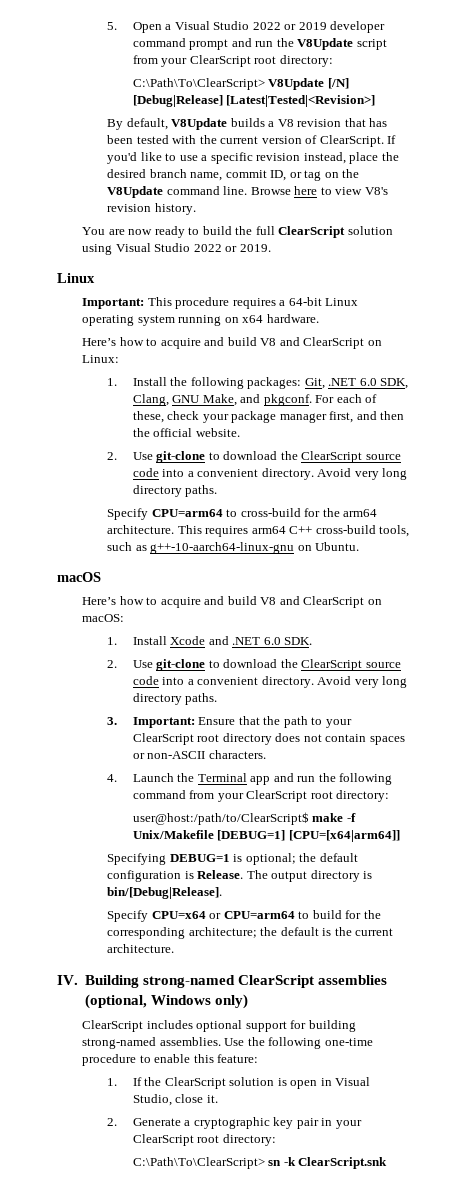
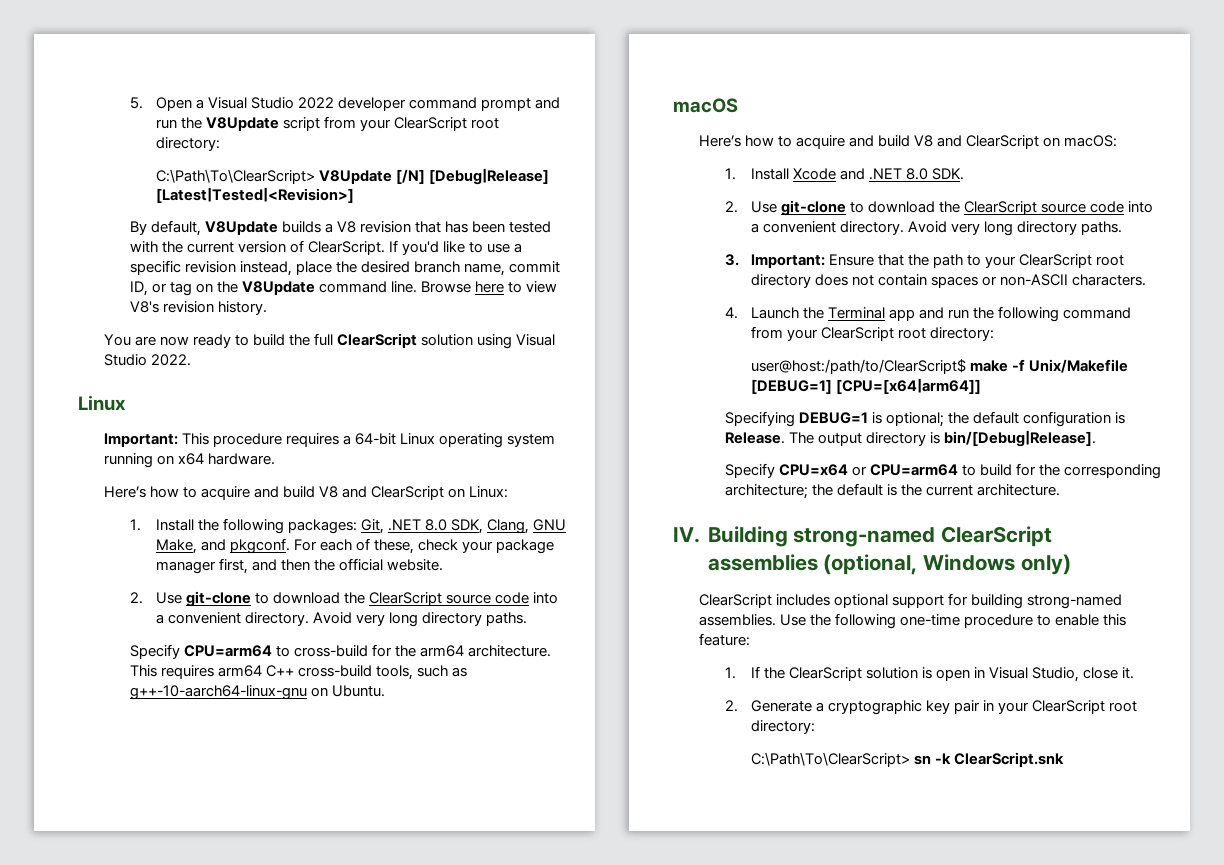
- 5. Open a Visual Studio 2022 or 2019 developer command prompt and run the V8Update script from your ClearScript root directory:
+ 5. Open a Visual Studio 2022 developer command prompt and run the V8Update script from your ClearScript root directory:
- You are now ready to build the full ClearScript solution using Visual Studio 2022 or 2019.
+ You are now ready to build the full ClearScript solution using Visual Studio 2022.
- 1. Install the following packages: Git, .NET 6.0 SDK, Clang, GNU Make, and pkgconf.
+ 1. Install the following packages: Git, .NET 8.0 SDK, Clang, GNU Make, and pkgconf.
- 1. Install Xcode and .NET 6.0 SDK.
+ 1. Install Xcode and .NET 8.0 SDK.

